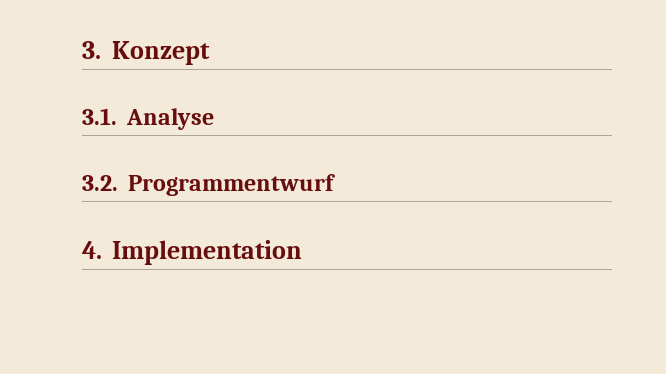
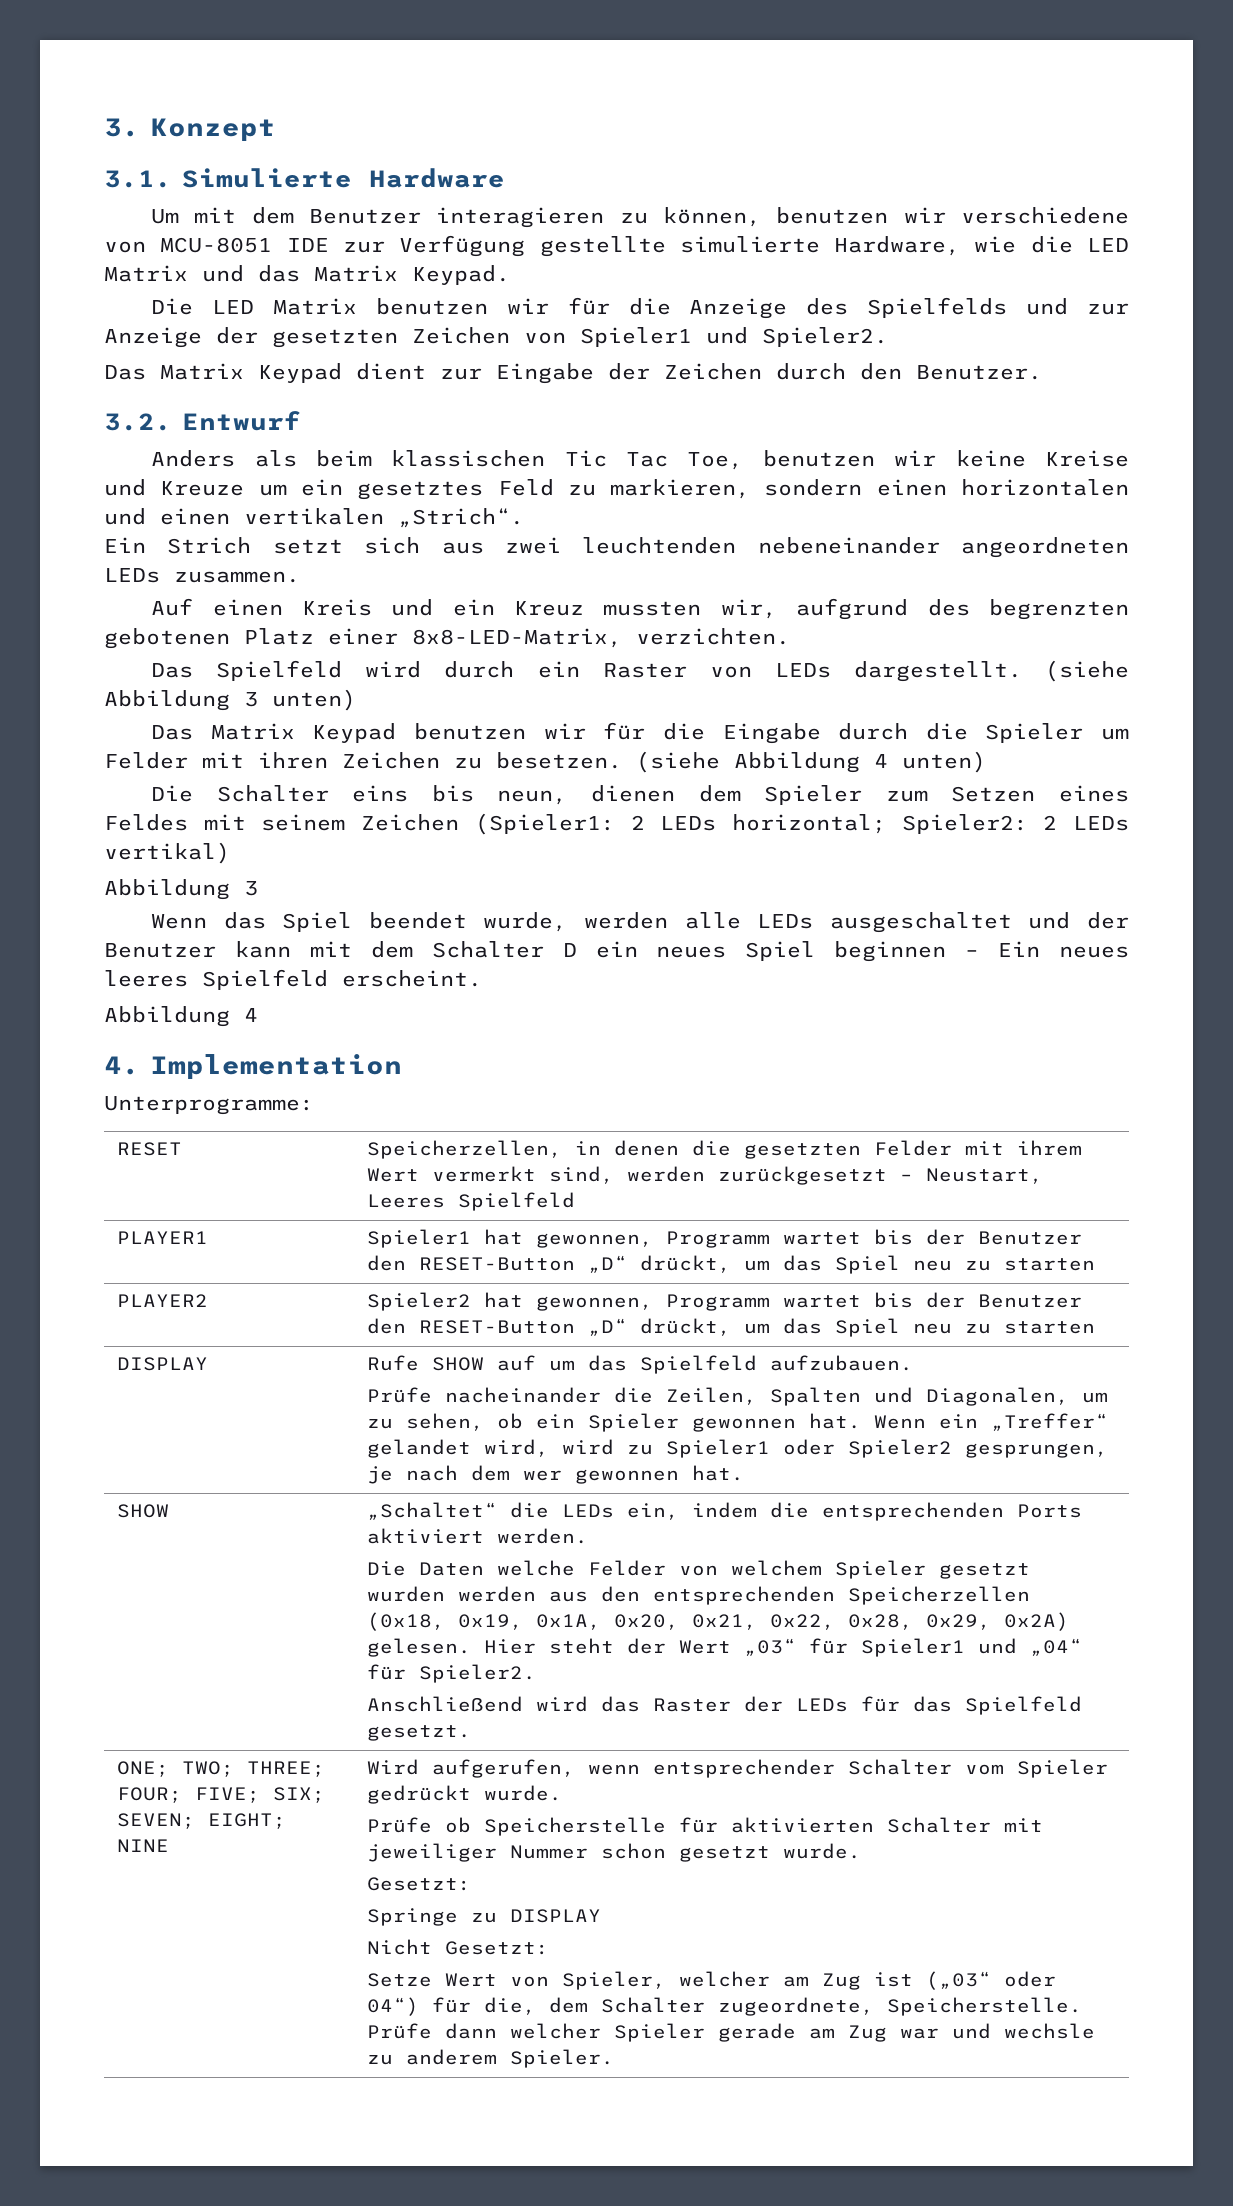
- 3.1. Analyse
- 3.2. Programmentwurf
+ 3.1. Simulierte Hardware
+ Um mit dem Benutzer interagieren zu können, benutzen wir verschiedene von MCU-8051 IDE zur Verfügung gestellte simulierte Hardware, wie die LED Matrix und das Matrix Keypad.
+ Die LED Matrix benutzen wir für die Anzeige des Spielfelds und zur Anzeige der gesetzten Zeichen von Spieler1 und Spieler2.
+ Das Matrix Keypad dient zur Eingabe der Zeichen durch den Benutzer.
+ 3.2. Entwurf
+ Anders als beim klassischen Tic Tac Toe, benutzen wir keine Kreise und Kreuze um ein gesetztes Feld zu markieren, sondern einen horizontalen und einen vertikalen „Strich“.
+ Ein Strich setzt sich aus zwei leuchtenden nebeneinander angeordneten LEDs zusammen.
+ Auf einen Kreis und ein Kreuz mussten wir, aufgrund des begrenzten gebotenen Platz einer 8x8-LED-Matrix, verzichten.
+ Das Spielfeld wird durch ein Raster von LEDs dargestellt. (siehe Abbildung 3 unten)
+ Das Matrix Keypad benutzen wir für die Eingabe durch die Spieler um Felder mit ihren Zeichen zu besetzen. (siehe Abbildung 4 unten)
+ Die Schalter eins bis neun, dienen dem Spieler zum Setzen eines Feldes mit seinem Zeichen (Spieler1: 2 LEDs horizontal; Spieler2: 2 LEDs vertikal)
+ Abbildung 3
+ Wenn das Spiel beendet wurde, werden alle LEDs ausgeschaltet und der Benutzer kann mit dem Schalter D ein neues Spiel beginnen – Ein neues leeres Spielfeld erscheint.
+ Abbildung 4
  4. Implementation
+ Unterprogramme:
+ RESET | Speicherzellen, in denen die gesetzten Felder mit ihrem Wert vermerkt sind, werden zurückgesetzt – Neustart, Leeres Spielfeld
+ PLAYER1 | Spieler1 hat gewonnen, Programm wartet bis der Benutzer den RESET-Button „D“ drückt, um das Spiel neu zu starten
+ PLAYER2 | Spieler2 hat gewonnen, Programm wartet bis der Benutzer den RESET-Button „D“ drückt, um das Spiel neu zu starten
+ DISPLAY | Rufe SHOW auf um das Spielfeld aufzubauen.
+ Prüfe nacheinander die Zeilen, Spalten und Diagonalen, um zu sehen, ob ein Spieler gewonnen hat. Wenn ein „Treffer“ gelandet wird, wird zu Spieler1 oder Spieler2 gesprungen, je nach dem wer gewonnen hat.
+ SHOW | „Schaltet“ die LEDs ein, indem die entsprechenden Ports aktiviert werden.
+ Die Daten welche Felder von welchem Spieler gesetzt wurden werden aus den entsprechenden Speicherzellen (0x18, 0x19, 0x1A, 0x20, 0x21, 0x22, 0x28, 0x29, 0x2A) gelesen. Hier steht der Wert „03“ für Spieler1 und „04“ für Spieler2.
+ Anschließend wird das Raster der LEDs für das Spielfeld gesetzt.
+ ONE; TWO; THREE; FOUR; FIVE; SIX; SEVEN; EIGHT; NINE | Wird aufgerufen, wenn entsprechender Schalter vom Spieler gedrückt wurde.
+ Prüfe ob Speicherstelle für aktivierten Schalter mit jeweiliger Nummer schon gesetzt wurde.
+ Gesetzt:
+ Springe zu DISPLAY
+ Nicht Gesetzt:
+ Setze Wert von Spieler, welcher am Zug ist („03“ oder 04“) für die, dem Schalter zugeordnete, Speicherstelle. Prüfe dann welcher Spieler gerade am Zug war und wechsle zu anderem Spieler.

